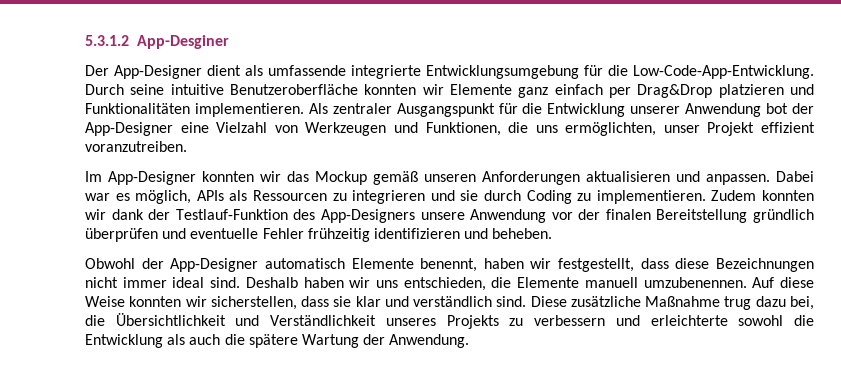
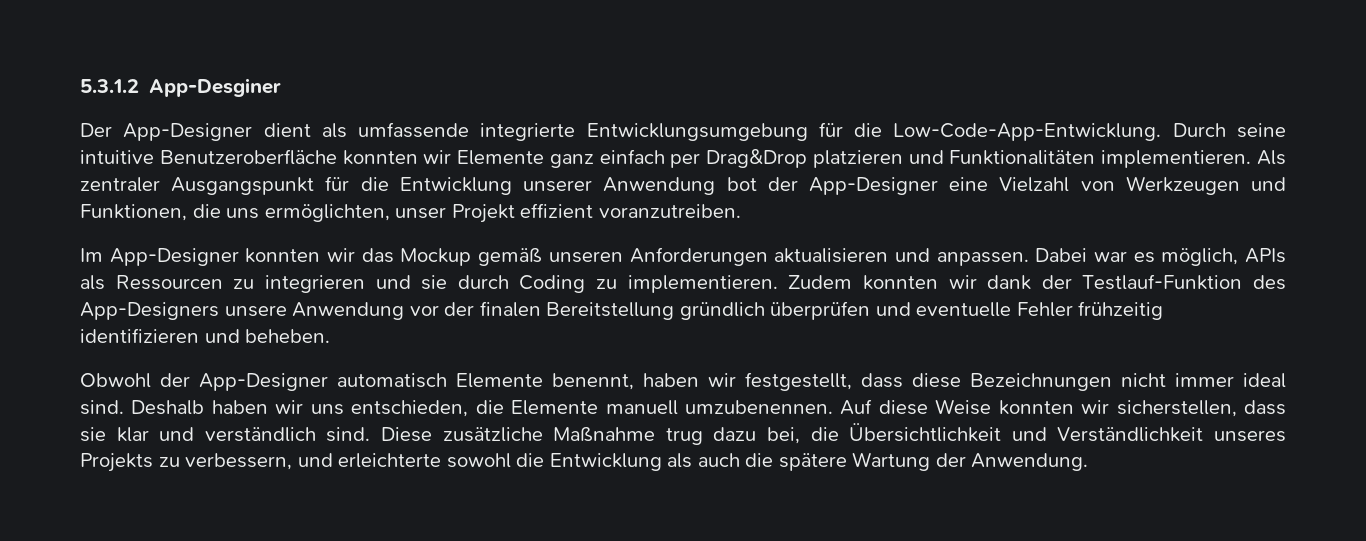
- Diese zusätzliche Maßnahme trug dazu bei, die Übersichtlichkeit und Verständlichkeit unseres Projekts zu verbessern und erleichterte sowohl die Entwicklung als auch die spätere Wartung der Anwendung.
+ Diese zusätzliche Maßnahme trug dazu bei, die Übersichtlichkeit und Verständlichkeit unseres Projekts zu verbessern, und erleichterte sowohl die Entwicklung als auch die spätere Wartung der Anwendung.

